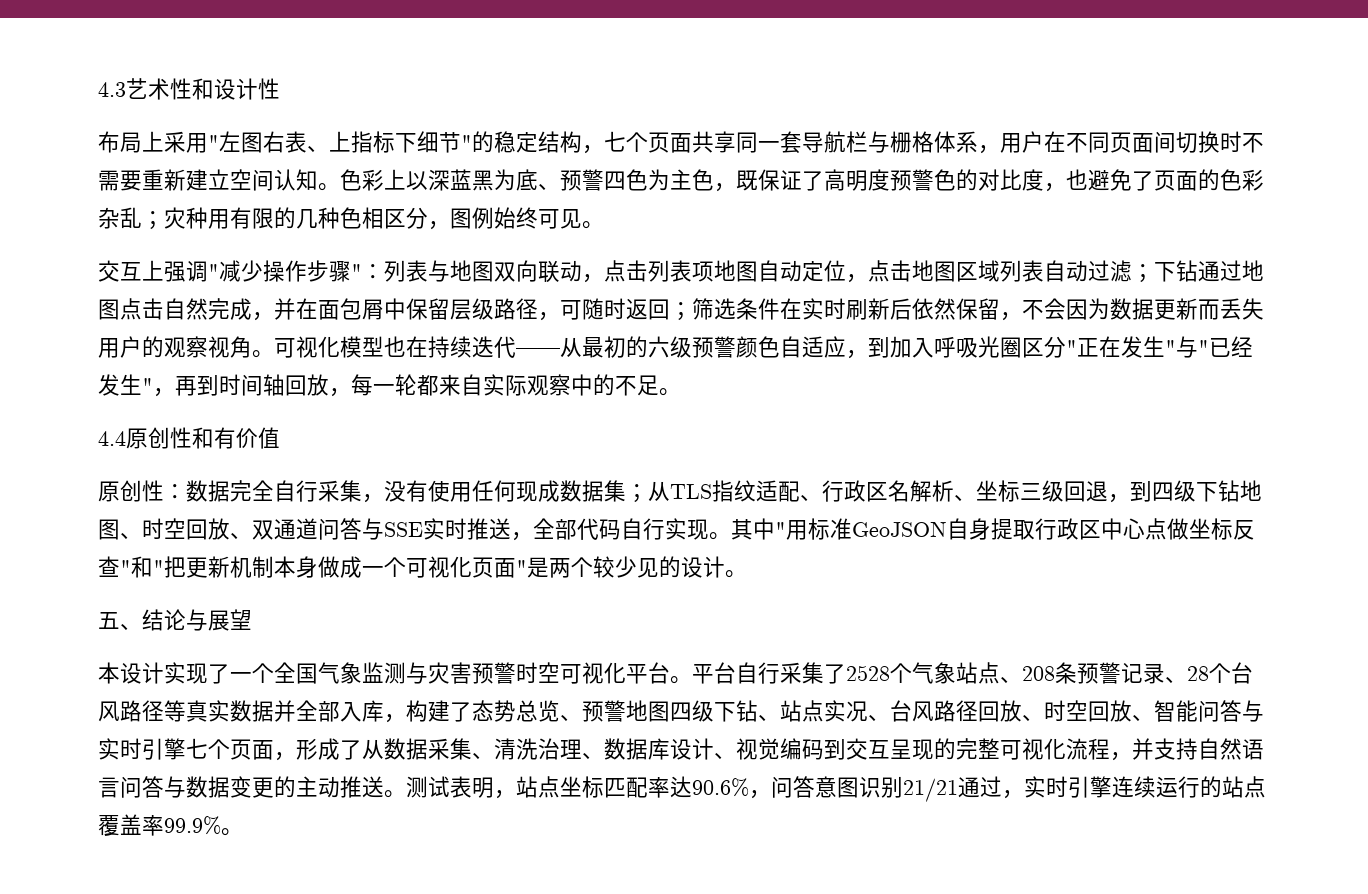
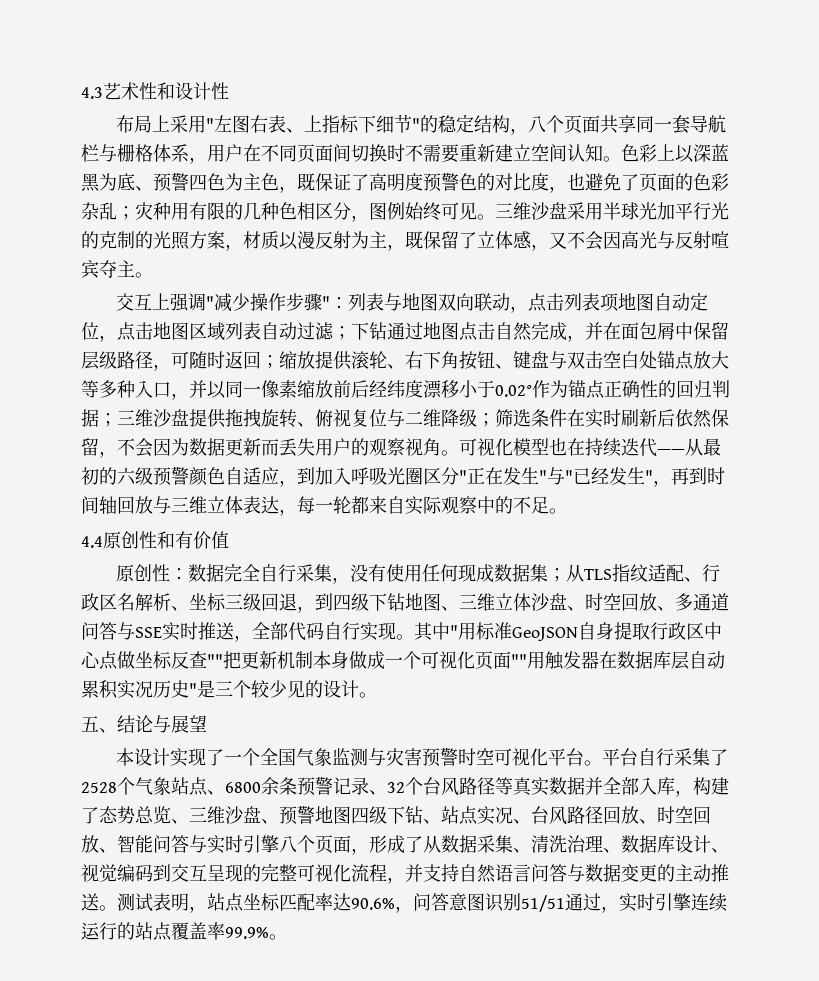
- 布局上采用"左图右表、上指标下细节"的稳定结构，七个页面共享同一套导航栏与栅格体系，用户在不同页面间切换时不需要重新建立空间认知。
+ 布局上采用"左图右表、上指标下细节"的稳定结构，八个页面共享同一套导航栏与栅格体系，用户在不同页面间切换时不需要重新建立空间认知。
+ 三维沙盘采用半球光加平行光的克制的光照方案，材质以漫反射为主，既保留了立体感，又不会因高光与反射喧宾夺主。
- 交互上强调"减少操作步骤"：列表与地图双向联动，点击列表项地图自动定位，点击地图区域列表自动过滤；下钻通过地图点击自然完成，并在面包屑中保留层级路径，可随时返回；筛选条件在实时刷新后依然保留，不会因为数据更新而丢失用户的观察视角。
+ 交互上强调"减少操作步骤"：列表与地图双向联动，点击列表项地图自动定位，点击地图区域列表自动过滤；下钻通过地图点击自然完成，并在面包屑中保留层级路径，可随时返回；缩放提供滚轮、右下角按钮、键盘与双击空白处锚点放大等多种入口，并以同一像素缩放前后经纬度漂移小于0.02°作为锚点正确性的回归判据；三维沙盘提供拖拽旋转、俯视复位与二维降级；筛选条件在实时刷新后依然保留，不会因为数据更新而丢失用户的观察视角。
- 可视化模型也在持续迭代——从最初的六级预警颜色自适应，到加入呼吸光圈区分"正在发生"与"已经发生"，再到时间轴回放，每一轮都来自实际观察中的不足。
+ 可视化模型也在持续迭代——从最初的六级预警颜色自适应，到加入呼吸光圈区分"正在发生"与"已经发生"，再到时间轴回放与三维立体表达，每一轮都来自实际观察中的不足。
- 原创性：数据完全自行采集，没有使用任何现成数据集；从TLS指纹适配、行政区名解析、坐标三级回退，到四级下钻地图、时空回放、双通道问答与SSE实时推送，全部代码自行实现。
+ 原创性：数据完全自行采集，没有使用任何现成数据集；从TLS指纹适配、行政区名解析、坐标三级回退，到四级下钻地图、三维立体沙盘、时空回放、多通道问答与SSE实时推送，全部代码自行实现。
- 其中"用标准GeoJSON自身提取行政区中心点做坐标反查"和"把更新机制本身做成一个可视化页面"是两个较少见的设计。
+ 其中"用标准GeoJSON自身提取行政区中心点做坐标反查""把更新机制本身做成一个可视化页面""用触发器在数据库层自动累积实况历史"是三个较少见的设计。
- 平台自行采集了2528个气象站点、208条预警记录、28个台风路径等真实数据并全部入库，构建了态势总览、预警地图四级下钻、站点实况、台风路径回放、时空回放、智能问答与实时引擎七个页面，形成了从数据采集、清洗治理、数据库设计、视觉编码到交互呈现的完整可视化流程，并支持自然语言问答与数据变更的主动推送。
+ 平台自行采集了2528个气象站点、6800余条预警记录、32个台风路径等真实数据并全部入库，构建了态势总览、三维沙盘、预警地图四级下钻、站点实况、台风路径回放、时空回放、智能问答与实时引擎八个页面，形成了从数据采集、清洗治理、数据库设计、视觉编码到交互呈现的完整可视化流程，并支持自然语言问答与数据变更的主动推送。
- 测试表明，站点坐标匹配率达90.6%，问答意图识别21/21通过，实时引擎连续运行的站点覆盖率99.9%。
+ 测试表明，站点坐标匹配率达90.6%，问答意图识别51/51通过，实时引擎连续运行的站点覆盖率99.9%。

